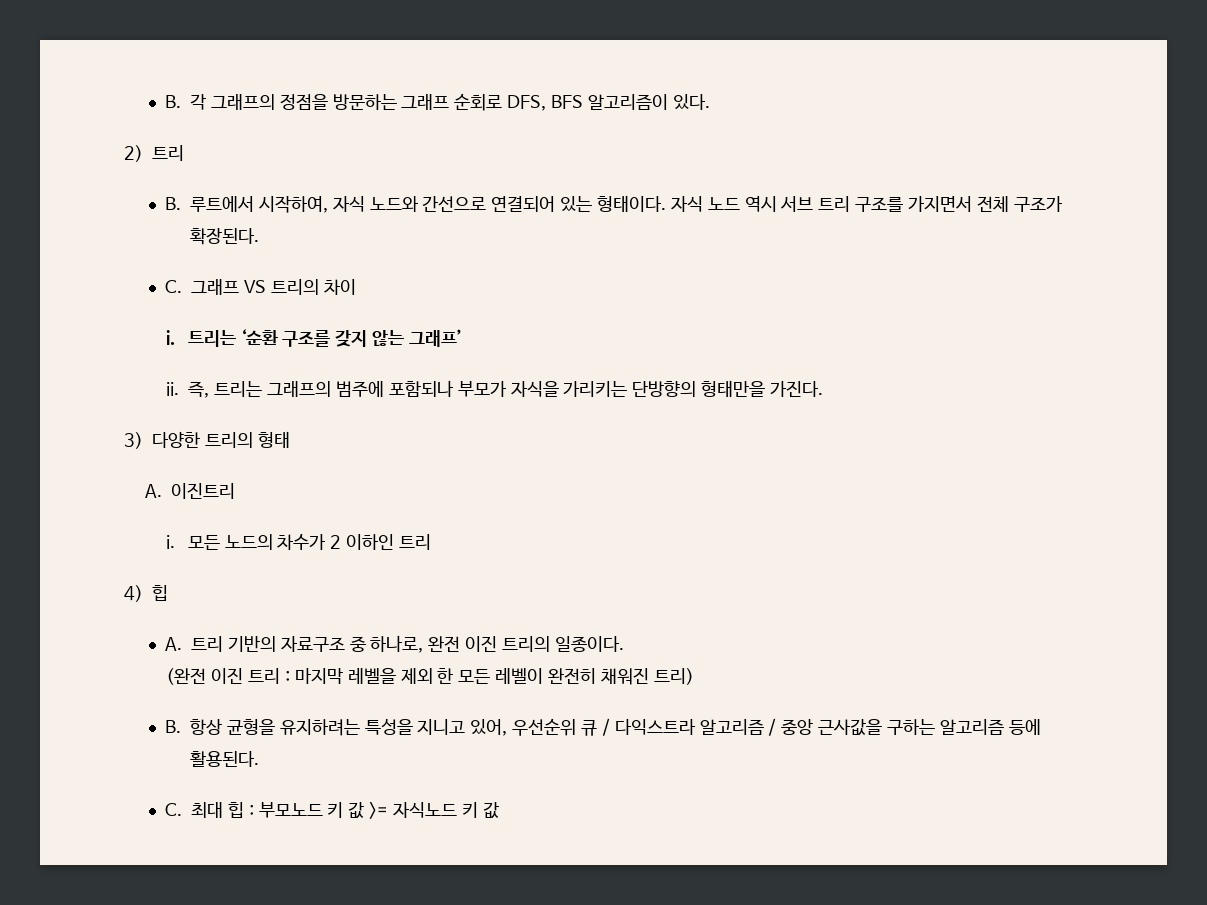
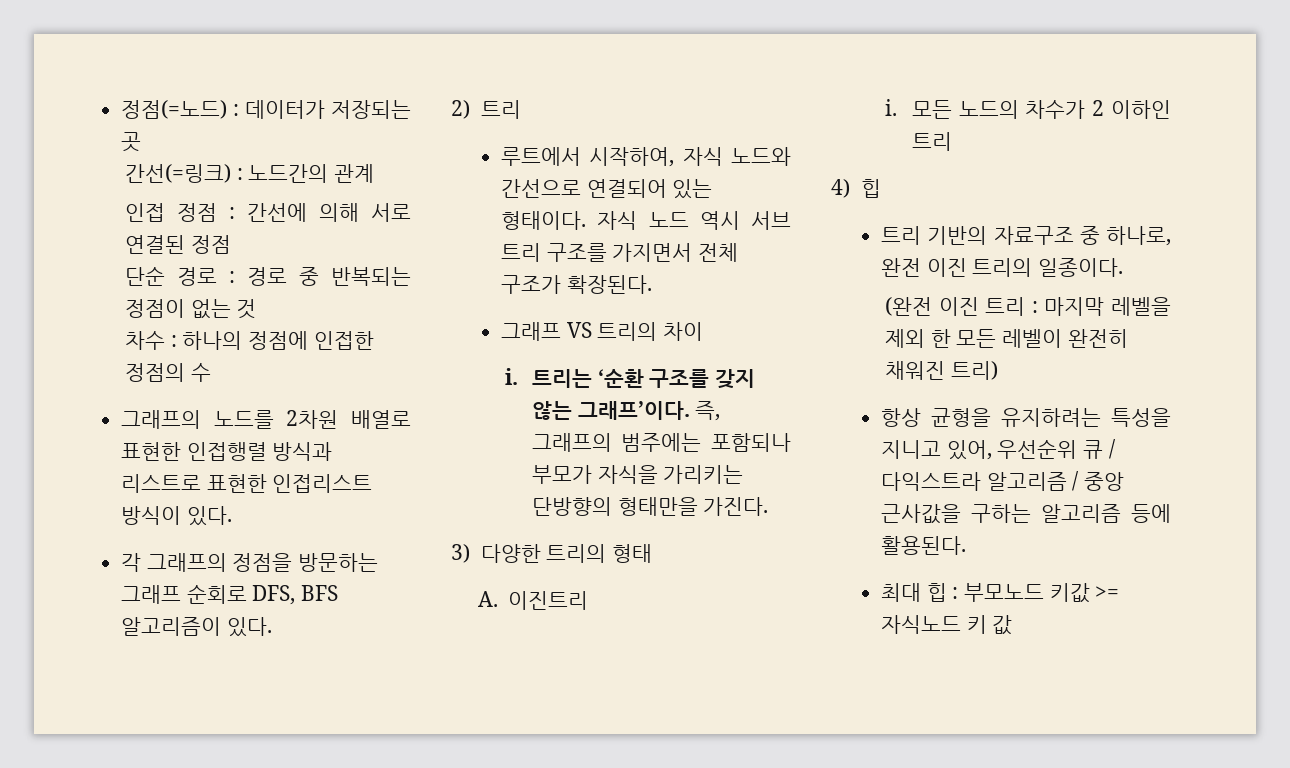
- B. 각 그래프의 정점을 방문하는 그래프 순회로 DFS, BFS 알고리즘이 있다.
+ 정점(=노드) : 데이터가 저장되는 곳
+ 간선(=링크) : 노드간의 관계
+ 인접 정점 : 간선에 의해 서로 연결된 정점
+ 단순 경로 : 경로 중 반복되는 정점이 없는 것
+ 차수 : 하나의 정점에 인접한 정점의 수
+ 그래프의 노드를 2차원 배열로 표현한 인접행렬 방식과 리스트로 표현한 인접리스트 방식이 있다.
+ 각 그래프의 정점을 방문하는 그래프 순회로 DFS, BFS 알고리즘이 있다.
- B. 루트에서 시작하여, 자식 노드와 간선으로 연결되어 있는 형태이다.
+ 루트에서 시작하여, 자식 노드와 간선으로 연결되어 있는 형태이다.
- C. 그래프 VS 트리의 차이
+ 그래프 VS 트리의 차이
- 트리는 ‘순환 구조를 갖지 않는 그래프’
- ii. 즉, 트리는 그래프의 범주에 포함되나 부모가 자식을 가리키는 단방향의 형태만을 가진다.
+ 트리는 ‘순환 구조를 갖지 않는 그래프’이다. 즉, 그래프의 범주에는 포함되나 부모가 자식을 가리키는 단방향의 형태만을 가진다.
- A. 트리 기반의 자료구조 중 하나로, 완전 이진 트리의 일종이다.
+ 트리 기반의 자료구조 중 하나로, 완전 이진 트리의 일종이다.
- B. 항상 균형을 유지하려는 특성을 지니고 있어, 우선순위 큐 / 다익스트라 알고리즘 / 중앙 근사값을 구하는 알고리즘 등에 활용된다.
+ 항상 균형을 유지하려는 특성을 지니고 있어, 우선순위 큐 / 다익스트라 알고리즘 / 중앙 근사값을 구하는 알고리즘 등에 활용된다.
- C. 최대 힙 : 부모노드 키 값 >= 자식노드 키 값
+ 최대 힙 : 부모노드 키값 >= 자식노드 키 값

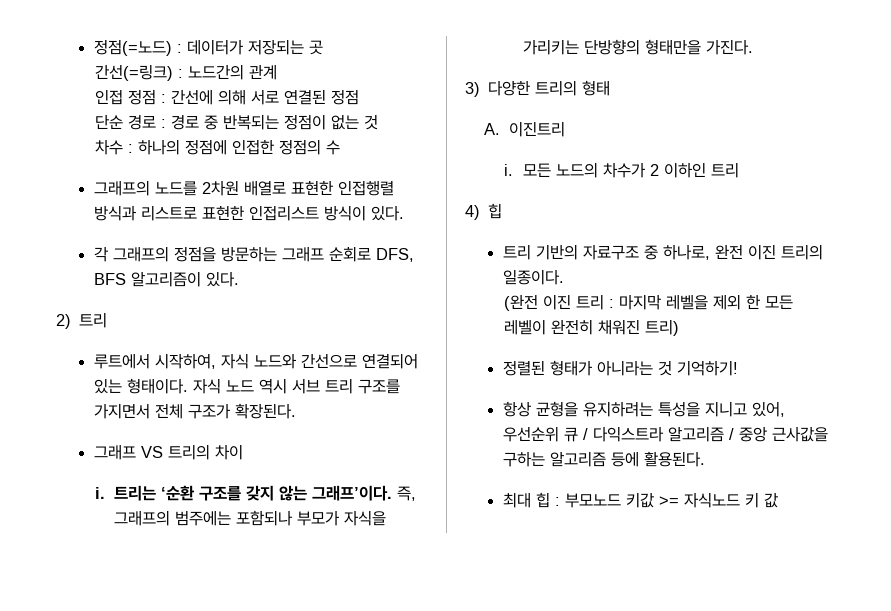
+ 정렬된 형태가 아니라는 것 기억하기!

